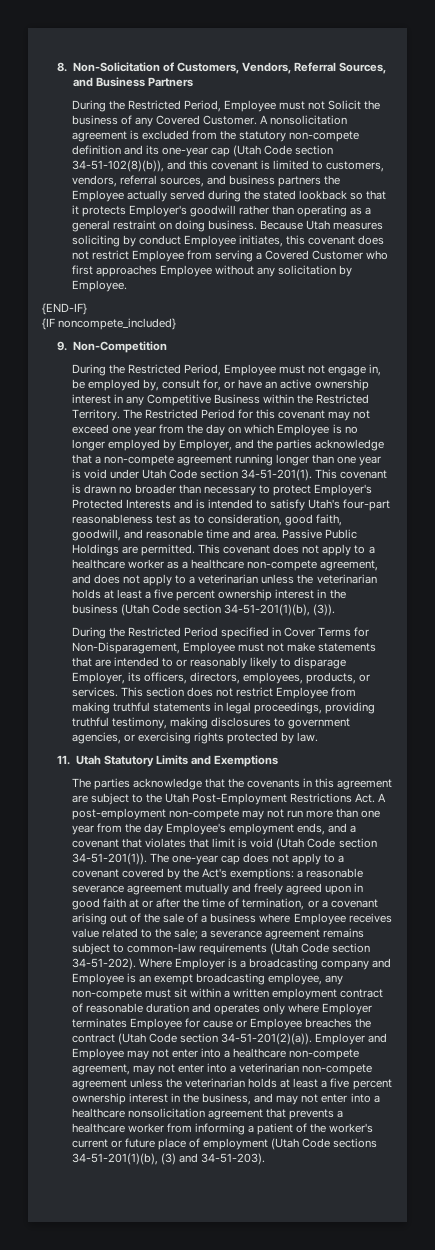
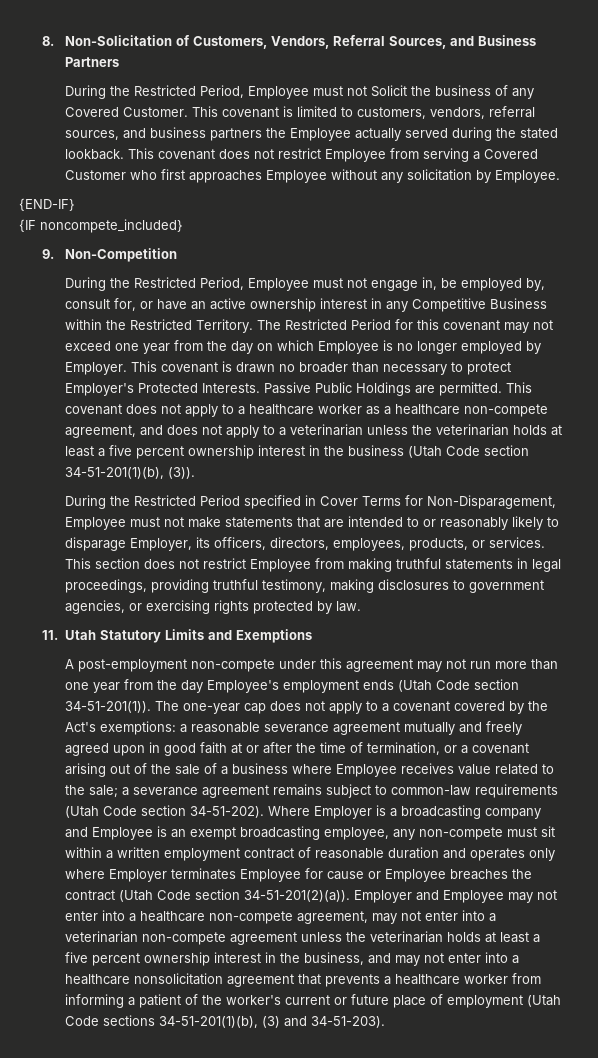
- A nonsolicitation agreement is excluded from the statutory non-compete definition and its one-year cap (Utah Code section 34-51-102(8)(b)), and this covenant is limited to customers, vendors, referral sources, and business partners the Employee actually served during the stated lookback so that it protects Employer's goodwill rather than operating as a general restraint on doing business. Because Utah measures soliciting by conduct Employee initiates, this covenant does not restrict Employee from serving a Covered Customer who first approaches Employee without any solicitation by Employee.
+ This covenant is limited to customers, vendors, referral sources, and business partners the Employee actually served during the stated lookback. This covenant does not restrict Employee from serving a Covered Customer who first approaches Employee without any solicitation by Employee.
- The Restricted Period for this covenant may not exceed one year from the day on which Employee is no longer employed by Employer, and the parties acknowledge that a non-compete agreement running longer than one year is void under Utah Code section 34-51-201(1).
+ The Restricted Period for this covenant may not exceed one year from the day on which Employee is no longer employed by Employer.
- This covenant is drawn no broader than necessary to protect Employer's Protected Interests and is intended to satisfy Utah's four-part reasonableness test as to consideration, good faith, goodwill, and reasonable time and area.
+ This covenant is drawn no broader than necessary to protect Employer's Protected Interests.
- The parties acknowledge that the covenants in this agreement are subject to the Utah Post-Employment Restrictions Act. A post-employment non-compete may not run more than one year from the day Employee's employment ends, and a covenant that violates that limit is void (Utah Code section 34-51-201(1)).
+ A post-employment non-compete under this agreement may not run more than one year from the day Employee's employment ends (Utah Code section 34-51-201(1)).

